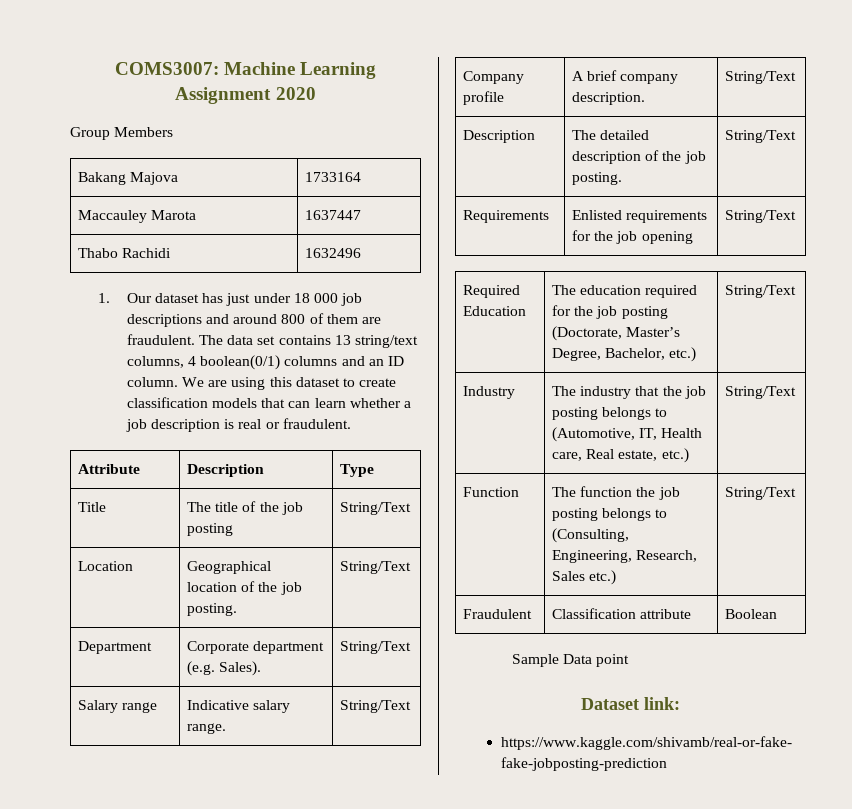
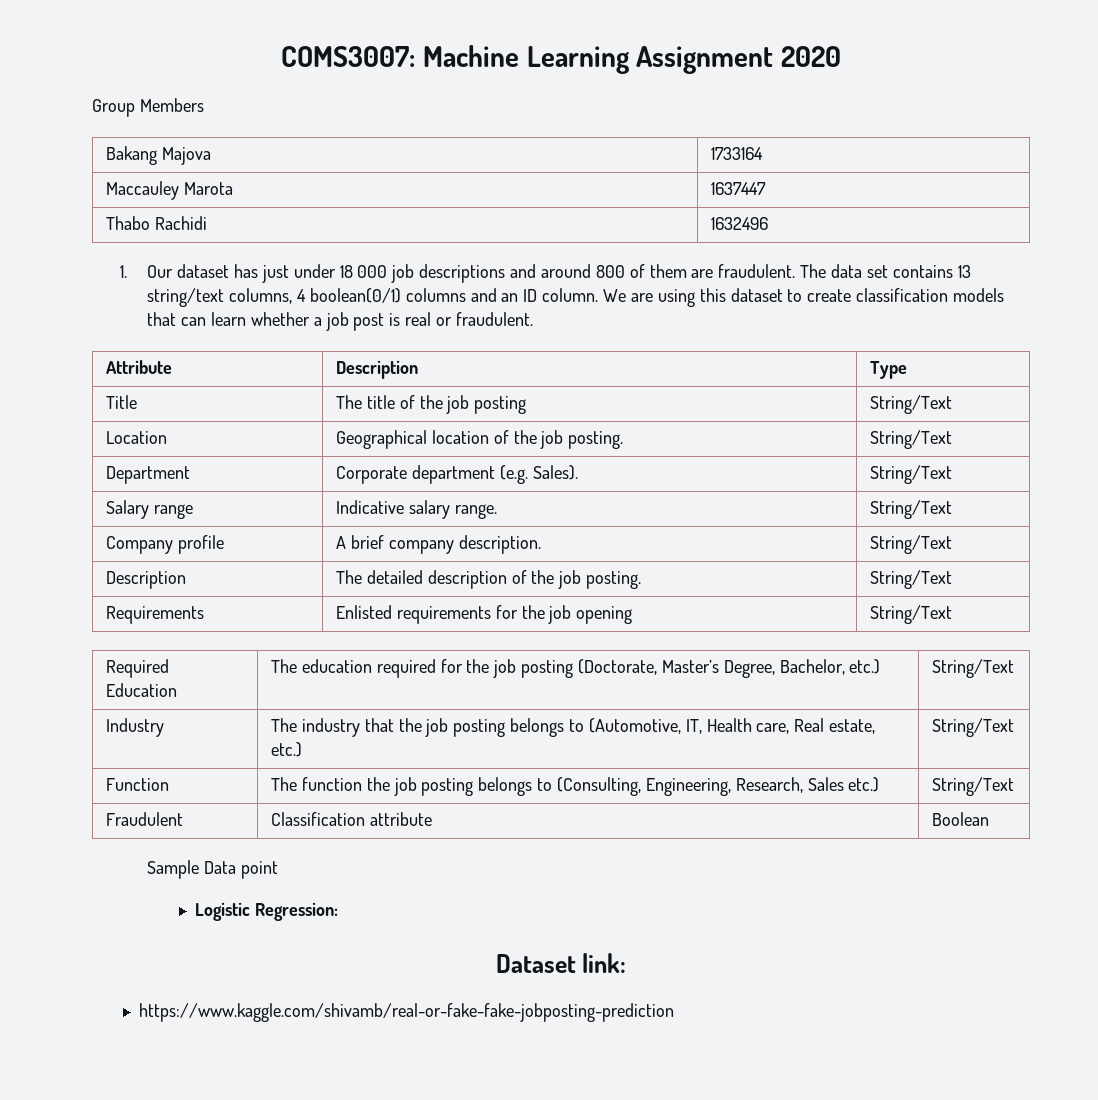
- We are using this dataset to create classification models that can learn whether a job description is real or fraudulent.
+ We are using this dataset to create classification models that can learn whether a job post is real or fraudulent.
+ Logistic Regression:

